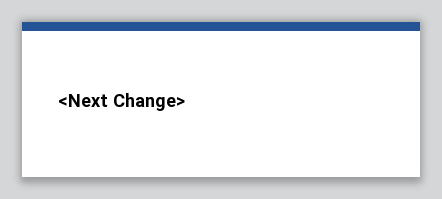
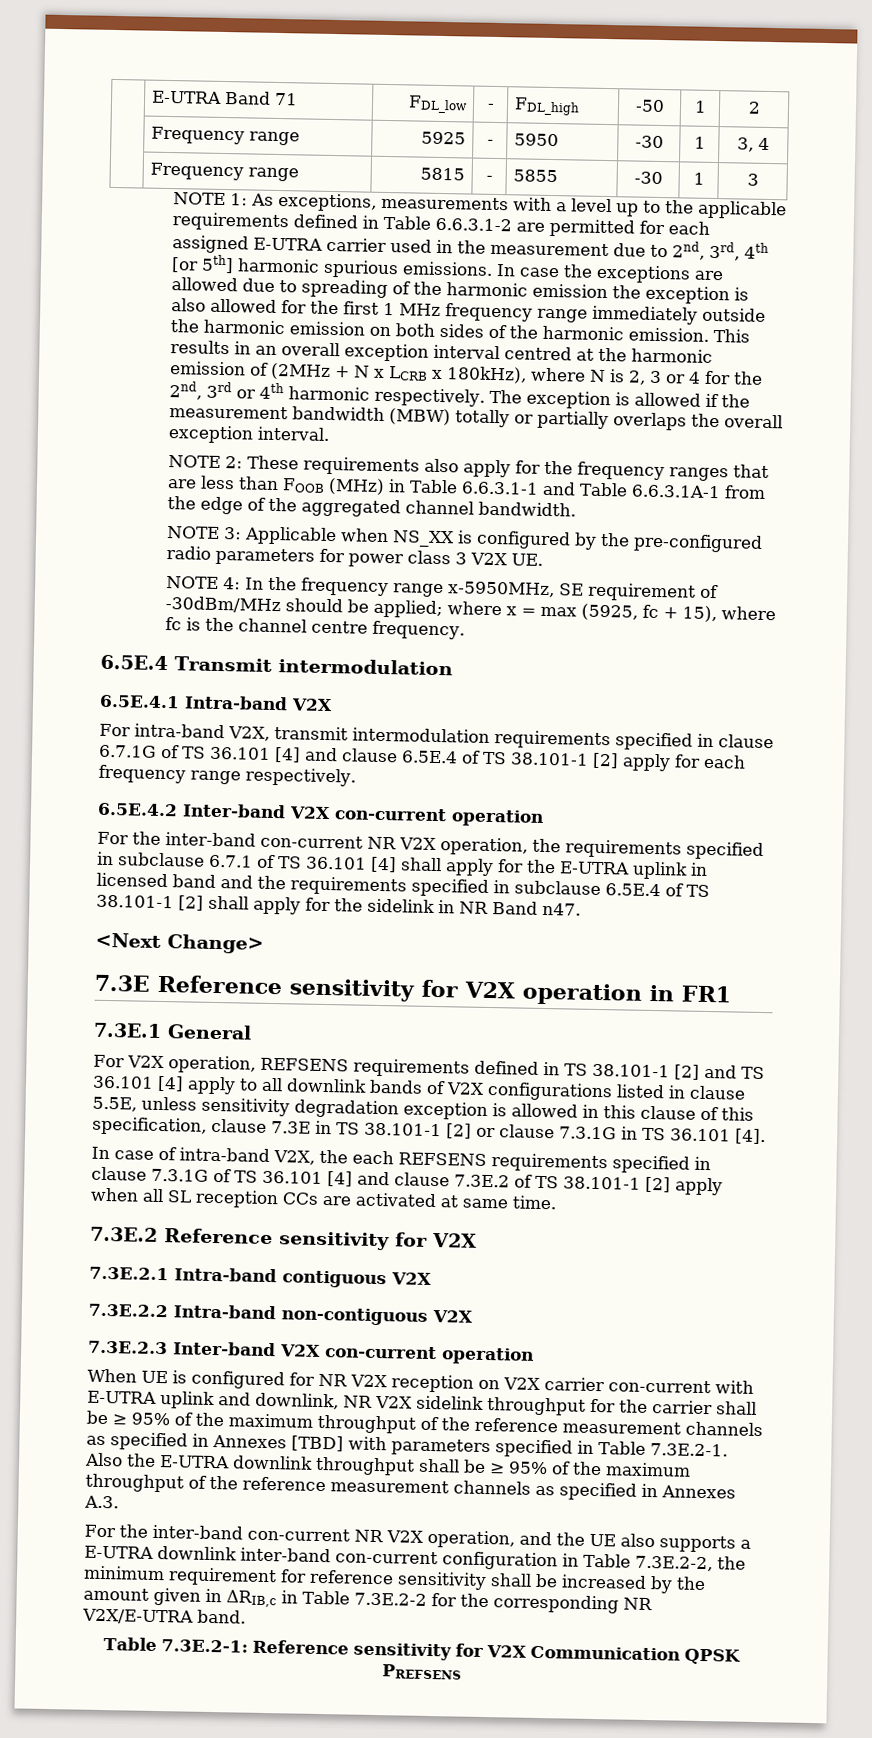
+ | E-UTRA Band 71 | FDL_low | - | FDL_high | -50 | 1 | 2
+ | Frequency range | 5925 | - | 5950 | -30 | 1 | 3, 4
+ | Frequency range | 5815 | - | 5855 | -30 | 1 | 3
+ NOTE 1: As exceptions, measurements with a level up to the applicable requirements defined in Table 6.6.3.1-2 are permitted for each assigned E-UTRA carrier used in the measurement due to 2nd, 3rd, 4th [or 5th] harmonic spurious emissions. In case the exceptions are allowed due to spreading of the harmonic emission the exception is also allowed for the first 1 MHz frequency range immediately outside the harmonic emission on both sides of the harmonic emission. This results in an overall exception interval centred at the harmonic emission of (2MHz + N x LCRB x 180kHz), where N is 2, 3 or 4 for the 2nd, 3rd or 4th harmonic respectively. The exception is allowed if the measurement bandwidth (MBW) totally or partially overlaps the overall exception interval.
+ NOTE 2: These requirements also apply for the frequency ranges that are less than FOOB (MHz) in Table 6.6.3.1-1 and Table 6.6.3.1A-1 from the edge of the aggregated channel bandwidth.
+ NOTE 3: Applicable when NS_XX is configured by the pre-configured radio parameters for power class 3 V2X UE.
+ NOTE 4: In the frequency range x-5950MHz, SE requirement of -30dBm/MHz should be applied; where x = max (5925, fc + 15), where fc is the channel centre frequency.
+ 6.5E.4 Transmit intermodulation
+ 6.5E.4.1 Intra-band V2X
+ For intra-band V2X, transmit intermodulation requirements specified in clause 6.7.1G of TS 36.101 [4] and clause 6.5E.4 of TS 38.101-1 [2] apply for each frequency range respectively.
+ 6.5E.4.2 Inter-band V2X con-current operation
+ For the inter-band con-current NR V2X operation, the requirements specified in subclause 6.7.1 of TS 36.101 [4] shall apply for the E-UTRA uplink in licensed band and the requirements specified in subclause 6.5E.4 of TS 38.101-1 [2] shall apply for the sidelink in NR Band n47.
  <Next Change>
+ 7.3E Reference sensitivity for V2X operation in FR1
+ 7.3E.1 General
+ For V2X operation, REFSENS requirements defined in TS 38.101-1 [2] and TS 36.101 [4] apply to all downlink bands of V2X configurations listed in clause 5.5E, unless sensitivity degradation exception is allowed in this clause of this specification, clause 7.3E in TS 38.101-1 [2] or clause 7.3.1G in TS 36.101 [4].
+ In case of intra-band V2X, the each REFSENS requirements specified in clause 7.3.1G of TS 36.101 [4] and clause 7.3E.2 of TS 38.101-1 [2] apply when all SL reception CCs are activated at same time.
+ 7.3E.2 Reference sensitivity for V2X
+ 7.3E.2.1 Intra-band contiguous V2X
+ 7.3E.2.2 Intra-band non-contiguous V2X
+ 7.3E.2.3 Inter-band V2X con-current operation
+ When UE is configured for NR V2X reception on V2X carrier con-current with E-UTRA uplink and downlink, NR V2X sidelink throughput for the carrier shall be ≥ 95% of the maximum throughput of the reference measurement channels as specified in Annexes [TBD] with parameters specified in Table 7.3E.2-1. Also the E-UTRA downlink throughput shall be ≥ 95% of the maximum throughput of the reference measurement channels as specified in Annexes A.3.
+ For the inter-band con-current NR V2X operation, and the UE also supports a E-UTRA downlink inter-band con-current configuration in Table 7.3E.2-2, the minimum requirement for reference sensitivity shall be increased by the amount given in ΔRIB,c in Table 7.3E.2-2 for the corresponding NR V2X/E-UTRA band.
+ Table 7.3E.2-1: Reference sensitivity for V2X Communication QPSK PREFSENS

